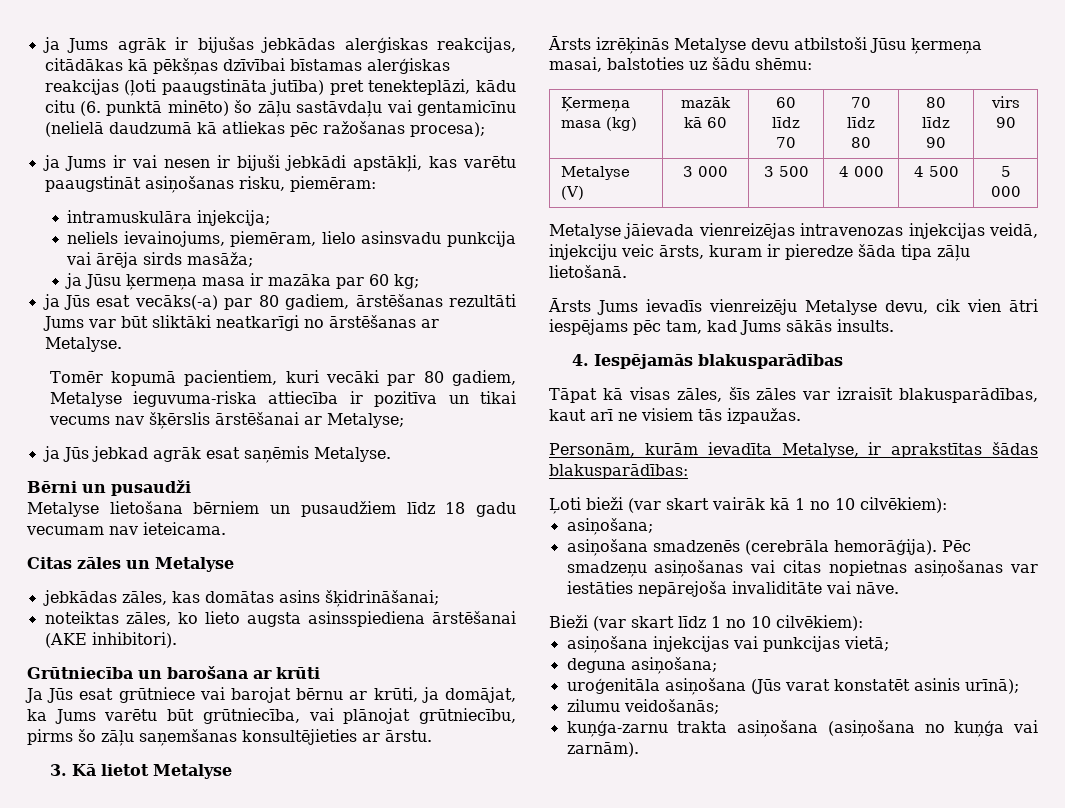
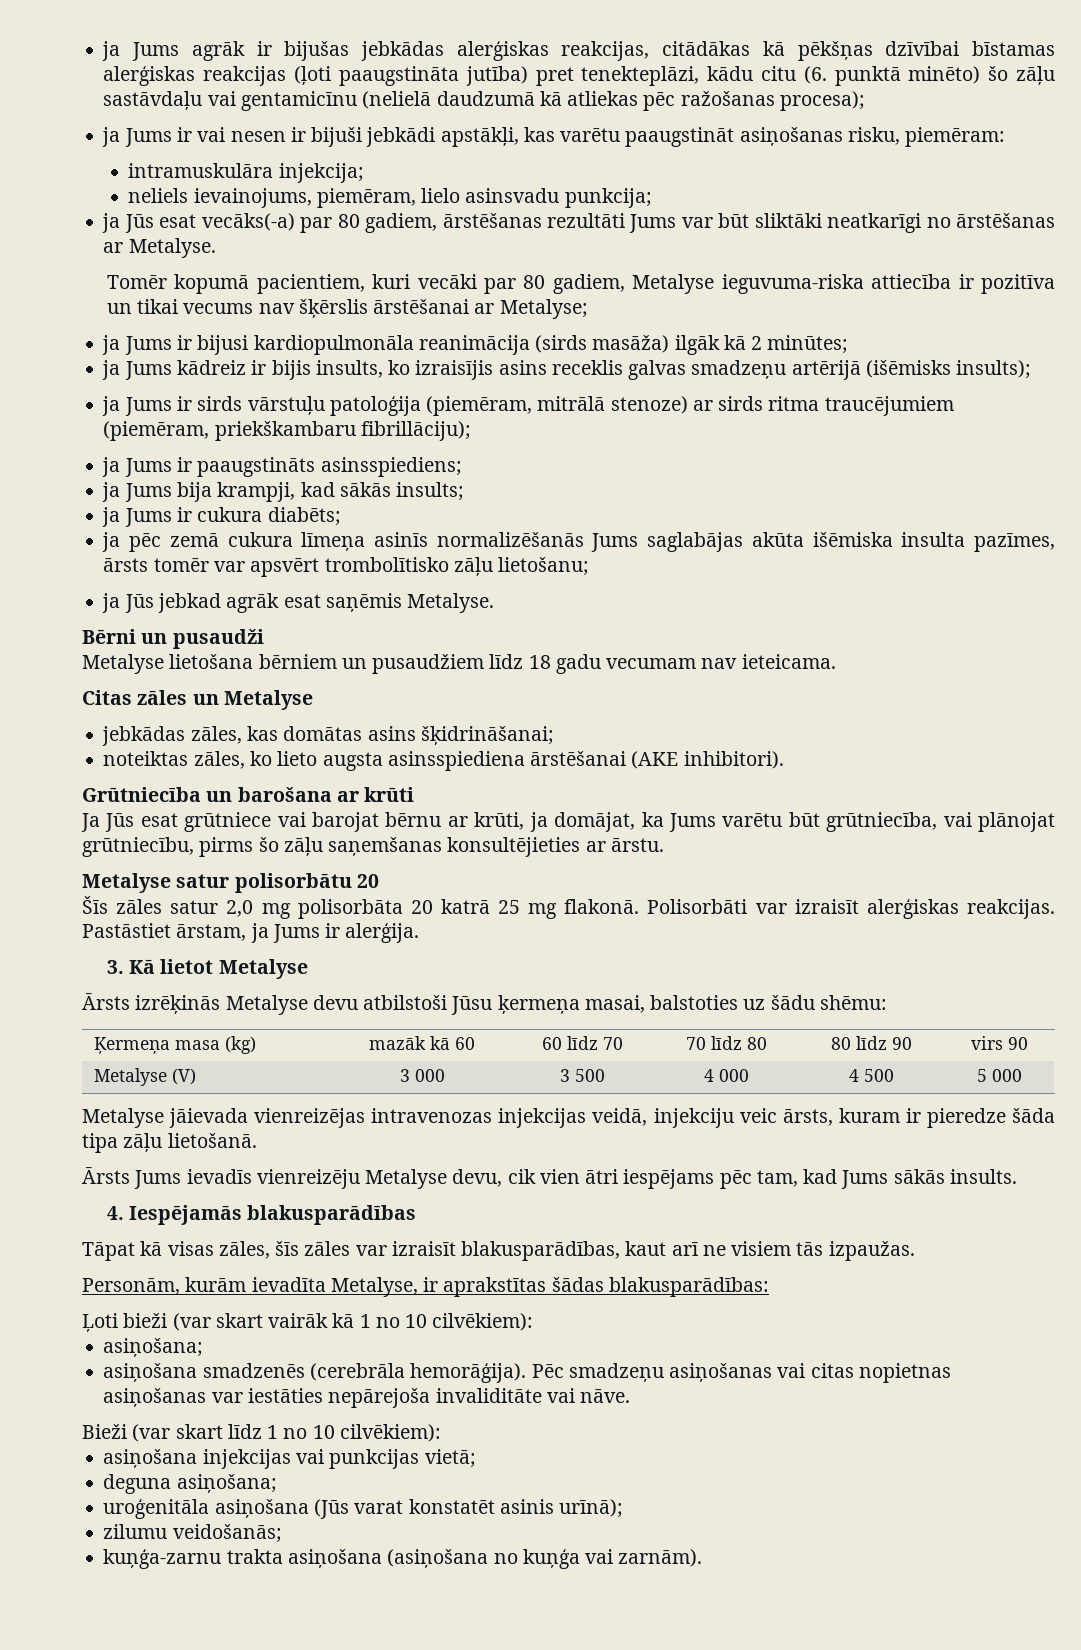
- neliels ievainojums, piemēram, lielo asinsvadu punkcija vai ārēja sirds masāža;
- ja Jūsu ķermeņa masa ir mazāka par 60 kg;
+ neliels ievainojums, piemēram, lielo asinsvadu punkcija;
+ ja Jums ir bijusi kardiopulmonāla reanimācija (sirds masāža) ilgāk kā 2 minūtes;
+ ja Jums kādreiz ir bijis insults, ko izraisījis asins receklis galvas smadzeņu artērijā (išēmisks insults);
+ ja Jums ir sirds vārstuļu patoloģija (piemēram, mitrālā stenoze) ar sirds ritma traucējumiem (piemēram, priekškambaru fibrillāciju);
+ ja Jums ir paaugstināts asinsspiediens;
+ ja Jums bija krampji, kad sākās insults;
+ ja Jums ir cukura diabēts;
+ ja pēc zemā cukura līmeņa asinīs normalizēšanās Jums saglabājas akūta išēmiska insulta pazīmes, ārsts tomēr var apsvērt trombolītisko zāļu lietošanu;
+ Metalyse satur polisorbātu 20
+ Šīs zāles satur 2,0 mg polisorbāta 20 katrā 25 mg flakonā. Polisorbāti var izraisīt alerģiskas reakcijas. Pastāstiet ārstam, ja Jums ir alerģija.

